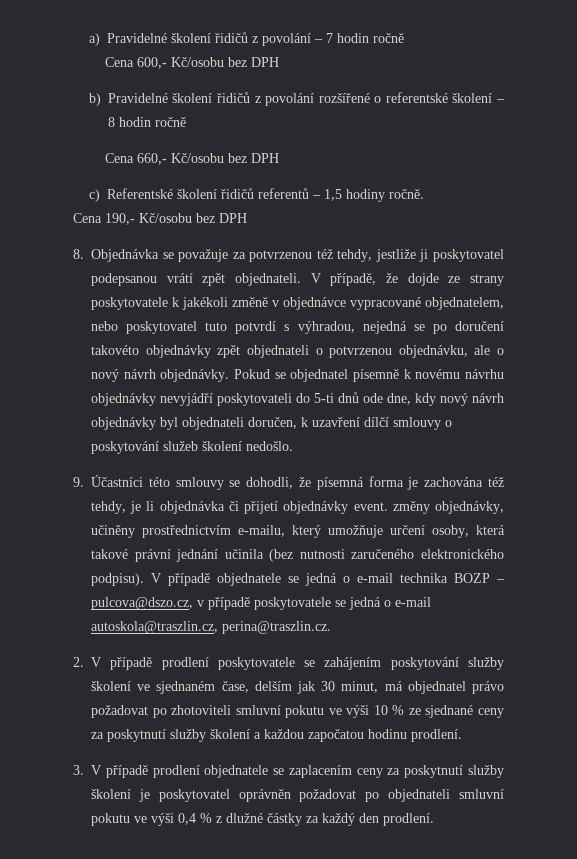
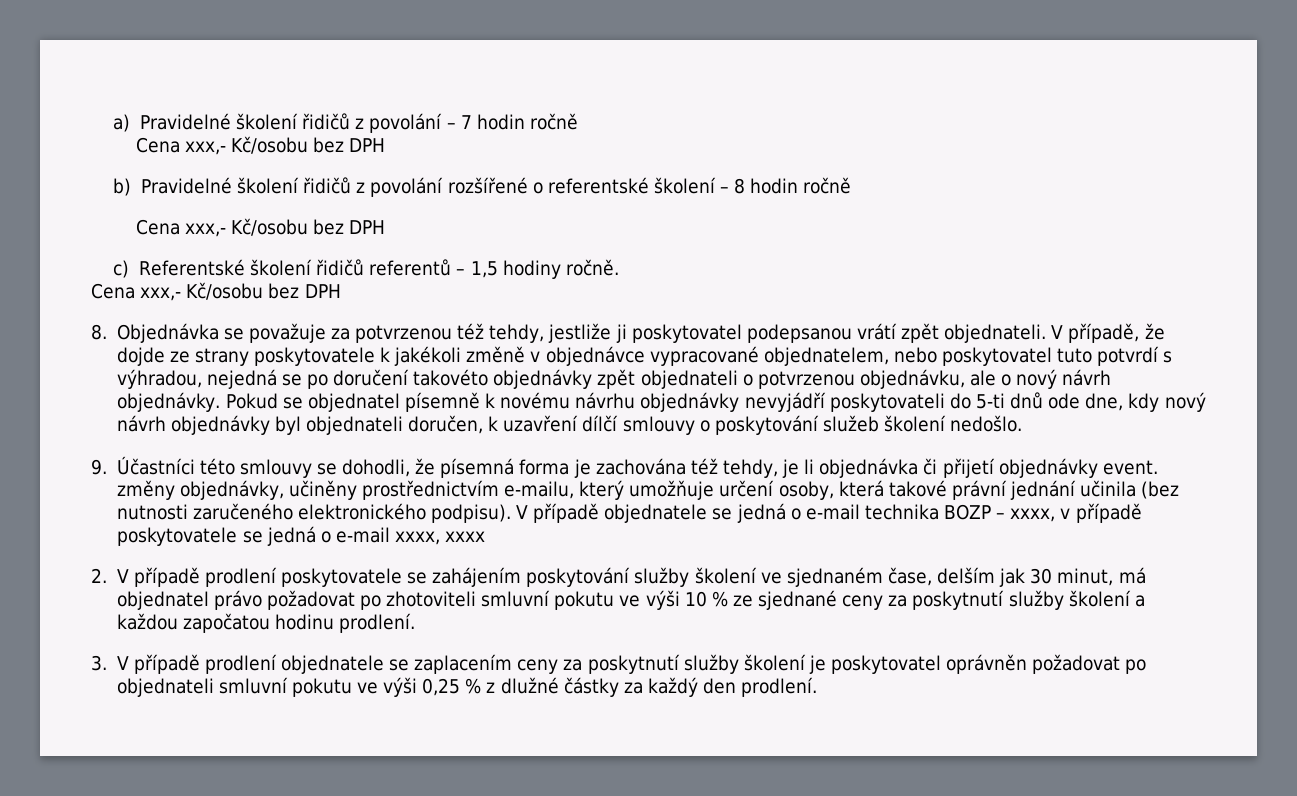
  a) Pravidelné školení řidičů z povolání – 7 hodin ročně
- Cena 600,- Kč/osobu bez DPH
+ Cena xxx,- Kč/osobu bez DPH
  b) Pravidelné školení řidičů z povolání rozšířené o referentské školení – 8 hodin ročně
- Cena 660,- Kč/osobu bez DPH
+ Cena xxx,- Kč/osobu bez DPH
  c) Referentské školení řidičů referentů – 1,5 hodiny ročně.
- Cena 190,- Kč/osobu bez DPH
+ Cena xxx,- Kč/osobu bez DPH
- V případě objednatele se jedná o e-mail technika BOZP – pulcova@dszo.cz, v případě poskytovatele se jedná o e-mail autoskola@traszlin.cz, perina@traszlin.cz.
+ V případě objednatele se jedná o e-mail technika BOZP – xxxx, v případě poskytovatele se jedná o e-mail xxxx, xxxx
- 3. V případě prodlení objednatele se zaplacením ceny za poskytnutí služby školení je poskytovatel oprávněn požadovat po objednateli smluvní pokutu ve výši 0,4 % z dlužné částky za každý den prodlení.
+ 3. V případě prodlení objednatele se zaplacením ceny za poskytnutí služby školení je poskytovatel oprávněn požadovat po objednateli smluvní pokutu ve výši 0,25 % z dlužné částky za každý den prodlení.

